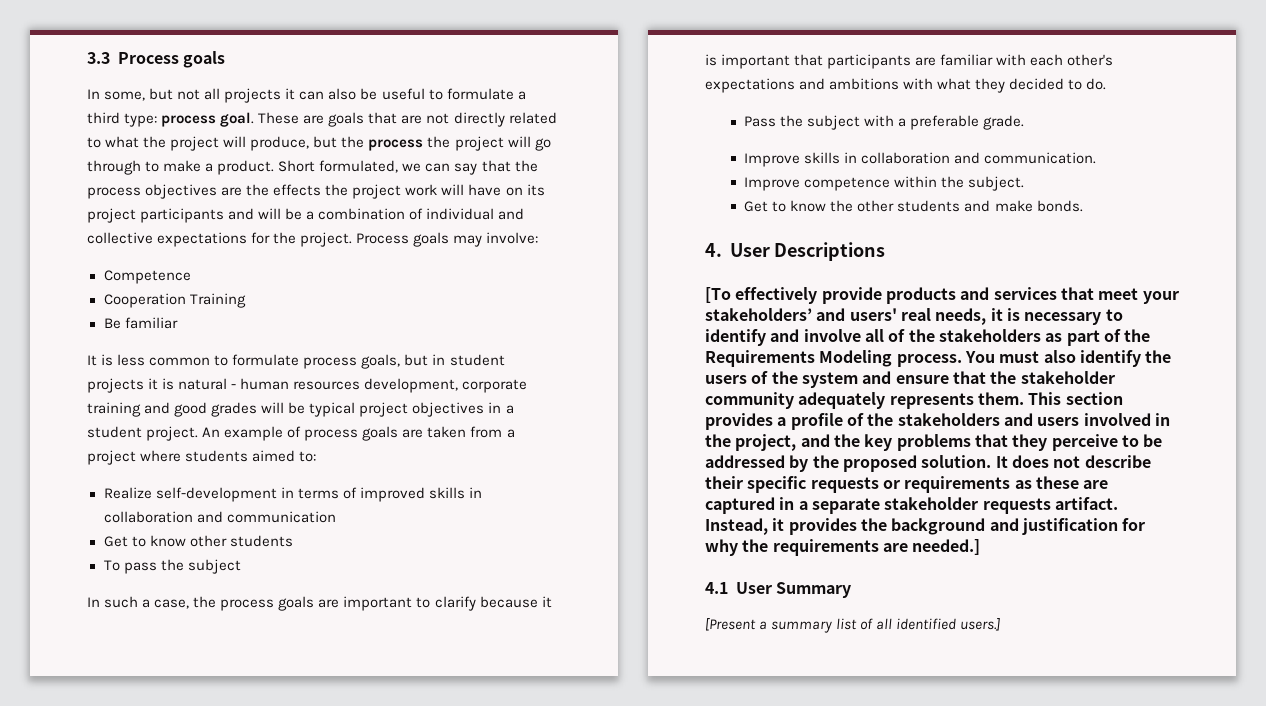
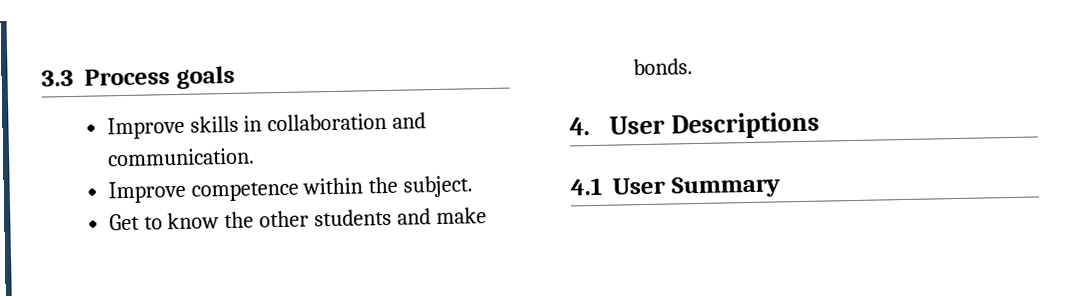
- In some, but not all projects it can also be useful to formulate a third type: process goal. These are goals that are not directly related to what the project will produce, but the process the project will go through to make a product. Short formulated, we can say that the process objectives are the effects the project work will have on its project participants and will be a combination of individual and collective expectations for the project. Process goals may involve:
- Competence
- Cooperation Training
- Be familiar
- It is less common to formulate process goals, but in student projects it is natural - human resources development, corporate training and good grades will be typical project objectives in a student project. An example of process goals are taken from a project where students aimed to:
- Realize self-development in terms of improved skills in collaboration and communication
- Get to know other students
- To pass the subject
- In such a case, the process goals are important to clarify because it is important that participants are familiar with each other's expectations and ambitions with what they decided to do.
- Pass the subject with a preferable grade.
- [To effectively provide products and services that meet your stakeholders’ and users' real needs, it is necessary to identify and involve all of the stakeholders as part of the Requirements Modeling process. You must also identify the users of the system and ensure that the stakeholder community adequately represents them. This section provides a profile of the stakeholders and users involved in the project, and the key problems that they perceive to be addressed by the proposed solution. It does not describe their specific requests or requirements as these are captured in a separate stakeholder requests artifact. Instead, it provides the background and justification for why the requirements are needed.]
  4.1 User Summary
- [Present a summary list of all identified users.]

